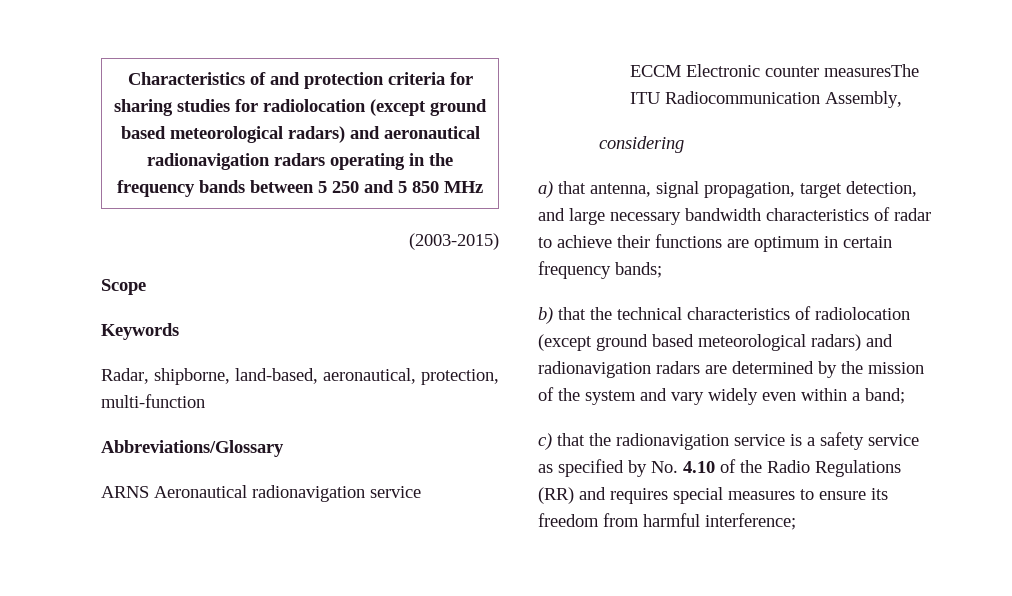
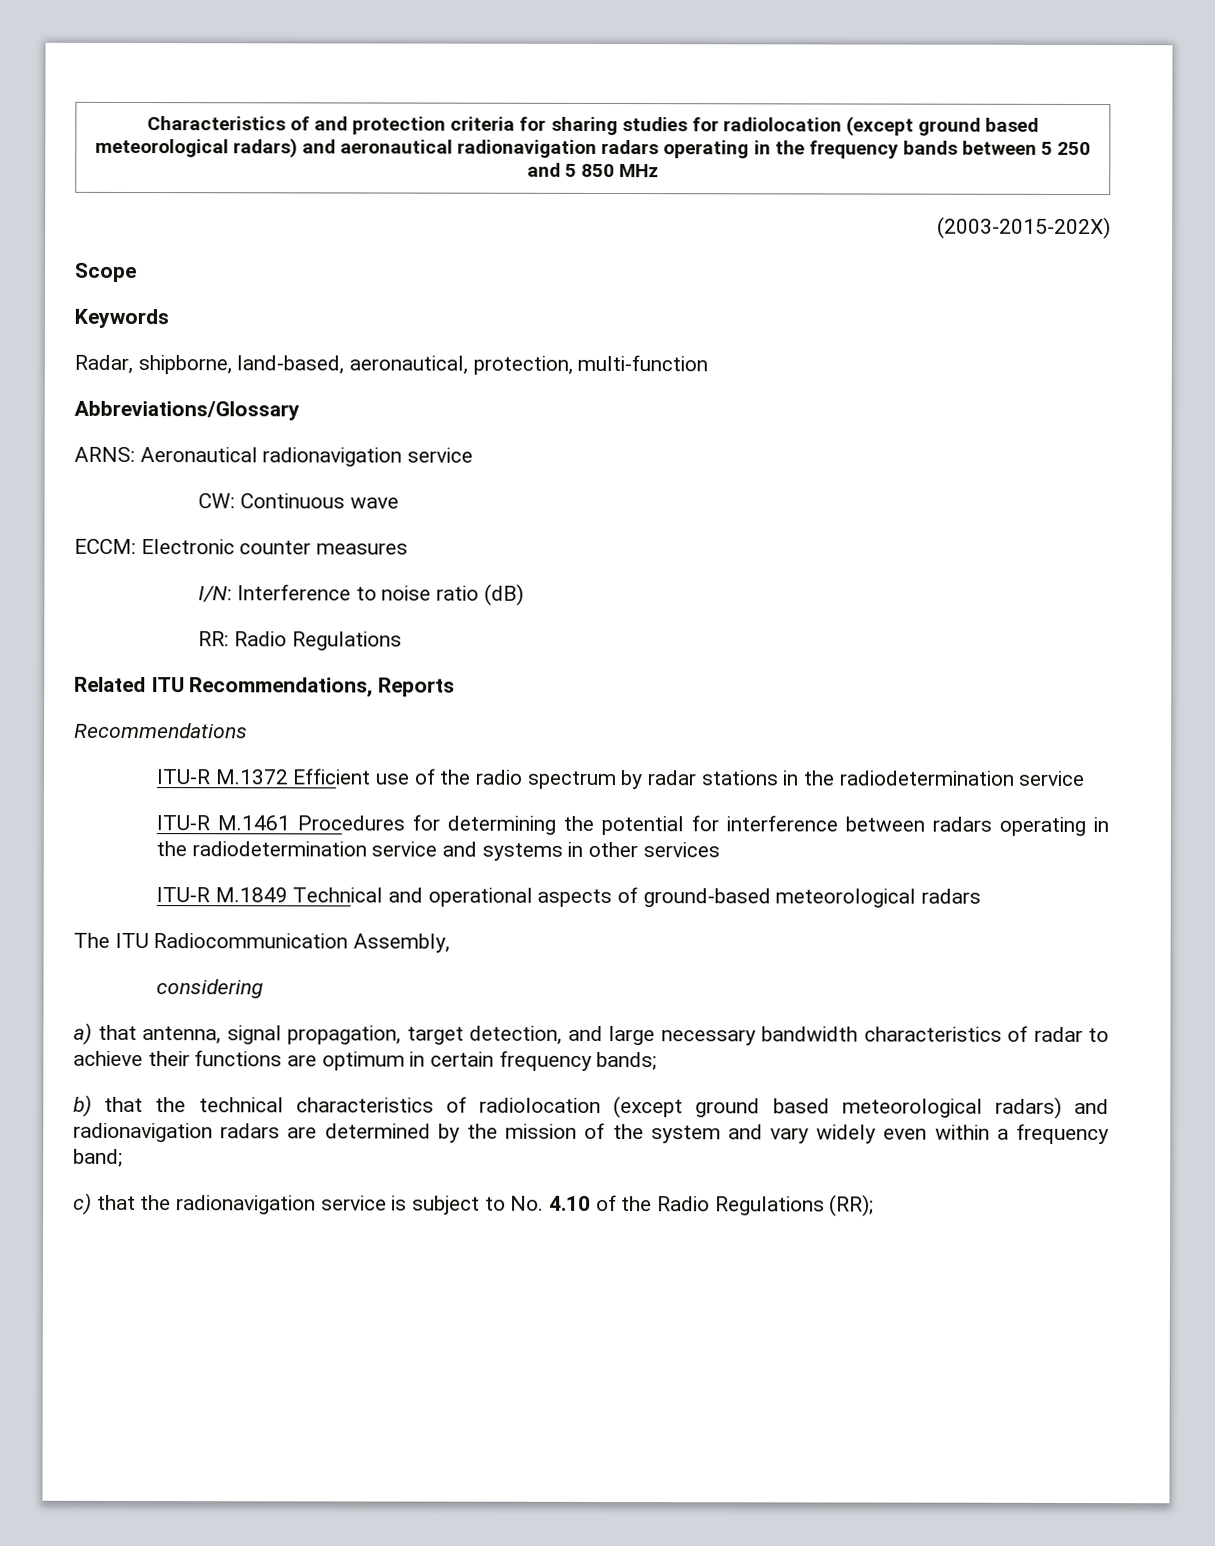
- (2003-2015)
+ (2003-2015-202X)
- ARNS Aeronautical radionavigation service
+ ARNS: Aeronautical radionavigation service
- ECCM Electronic counter measuresThe ITU Radiocommunication Assembly,
+ CW: Continuous wave
+ ECCM: Electronic counter measures
+ I/N: Interference to noise ratio (dB)
+ RR: Radio Regulations
+ Related ITU Recommendations, Reports
+ Recommendations
+ ITU-R M.1372 Efficient use of the radio spectrum by radar stations in the radiodetermination service
+ ITU-R M.1461 Procedures for determining the potential for interference between radars operating in the radiodetermination service and systems in other services
+ ITU-R M.1849 Technical and operational aspects of ground-based meteorological radars
+ The ITU Radiocommunication Assembly,
- b) that the technical characteristics of radiolocation (except ground based meteorological radars) and radionavigation radars are determined by the mission of the system and vary widely even within a band;
+ b) that the technical characteristics of radiolocation (except ground based meteorological radars) and radionavigation radars are determined by the mission of the system and vary widely even within a frequency band;
- c) that the radionavigation service is a safety service as specified by No. 4.10 of the Radio Regulations (RR) and requires special measures to ensure its freedom from harmful interference;
+ c) that the radionavigation service is subject to No. 4.10 of the Radio Regulations (RR);

